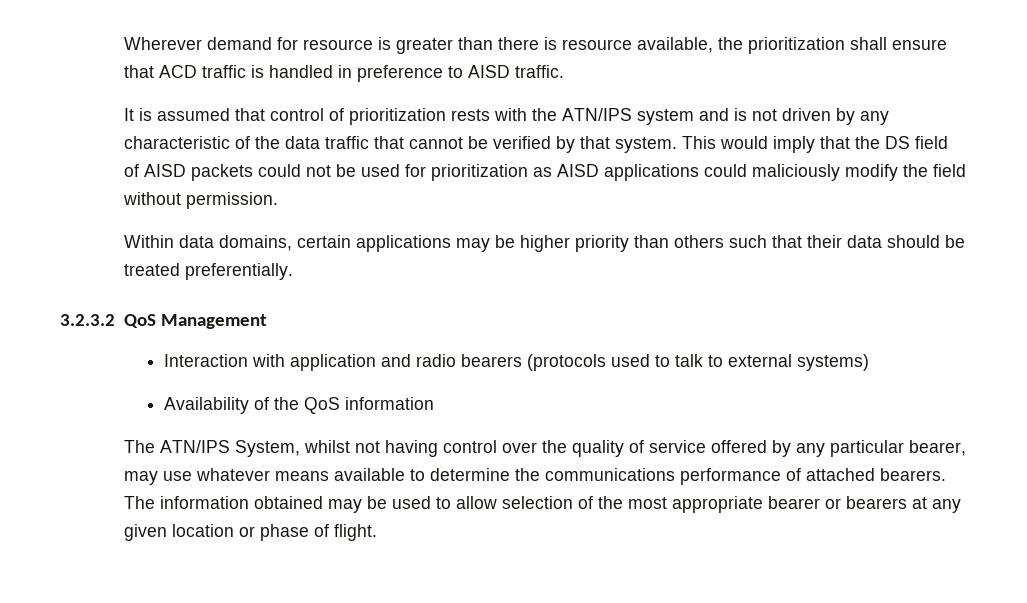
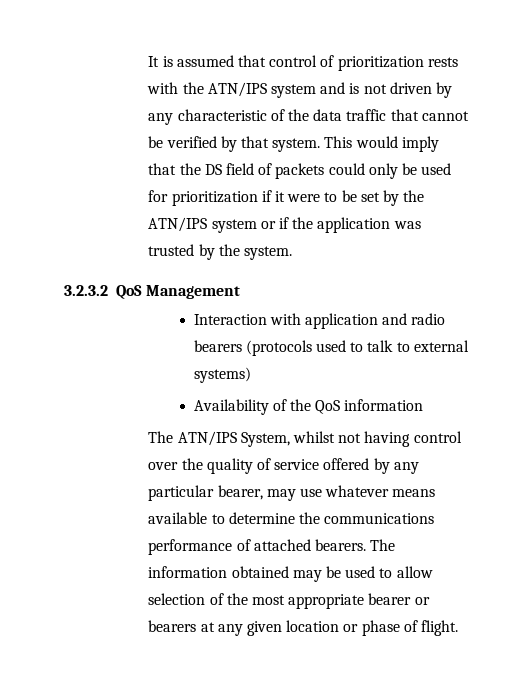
- Wherever demand for resource is greater than there is resource available, the prioritization shall ensure that ACD traffic is handled in preference to AISD traffic.
- This would imply that the DS field of AISD packets could not be used for prioritization as AISD applications could maliciously modify the field without permission.
- Within data domains, certain applications may be higher priority than others such that their data should be treated preferentially.
+ This would imply that the DS field of packets could only be used for prioritization if it were to be set by the ATN/IPS system or if the application was trusted by the system.

